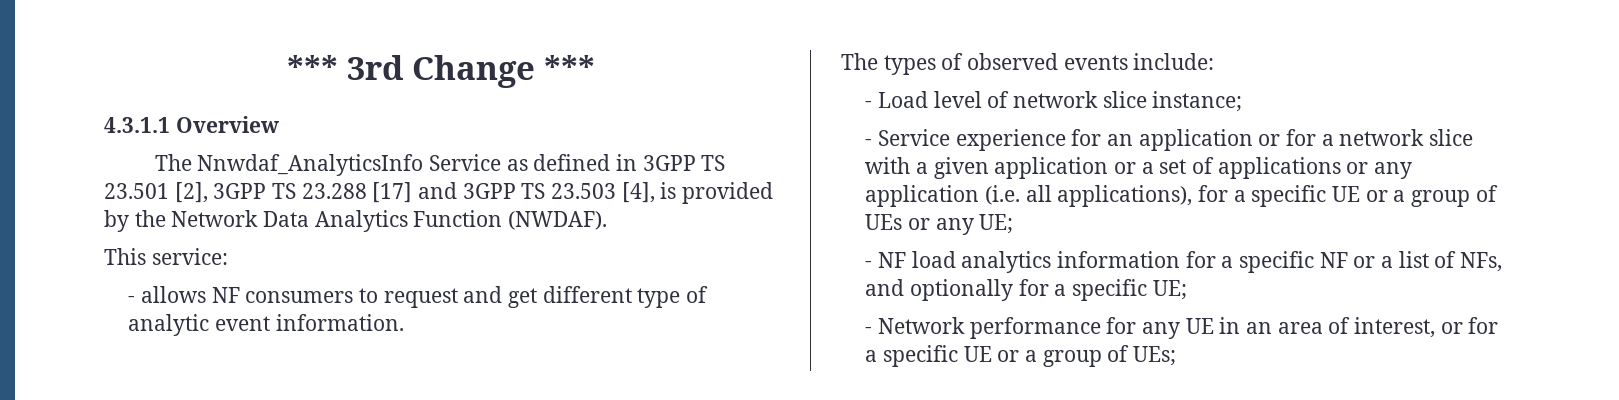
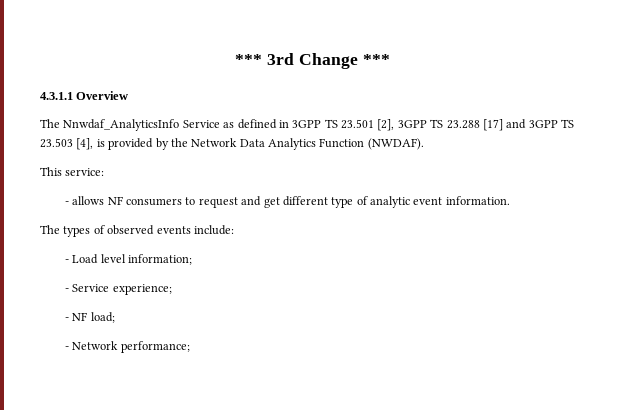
- - Load level of network slice instance;
- - Service experience for an application or for a network slice with a given application or a set of applications or any application (i.e. all applications), for a specific UE or a group of UEs or any UE;
- - NF load analytics information for a specific NF or a list of NFs, and optionally for a specific UE;
- - Network performance for any UE in an area of interest, or for a specific UE or a group of UEs;
+ - Load level information;
+ - Service experience;
+ - NF load;
+ - Network performance;

